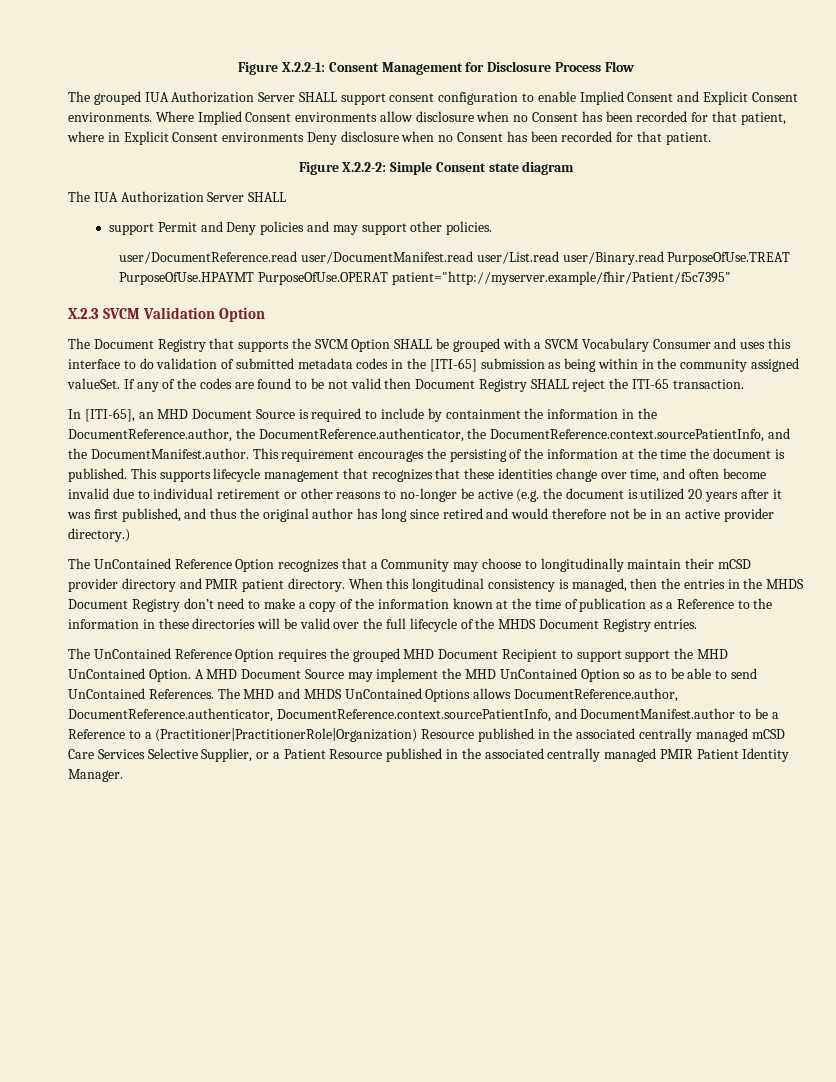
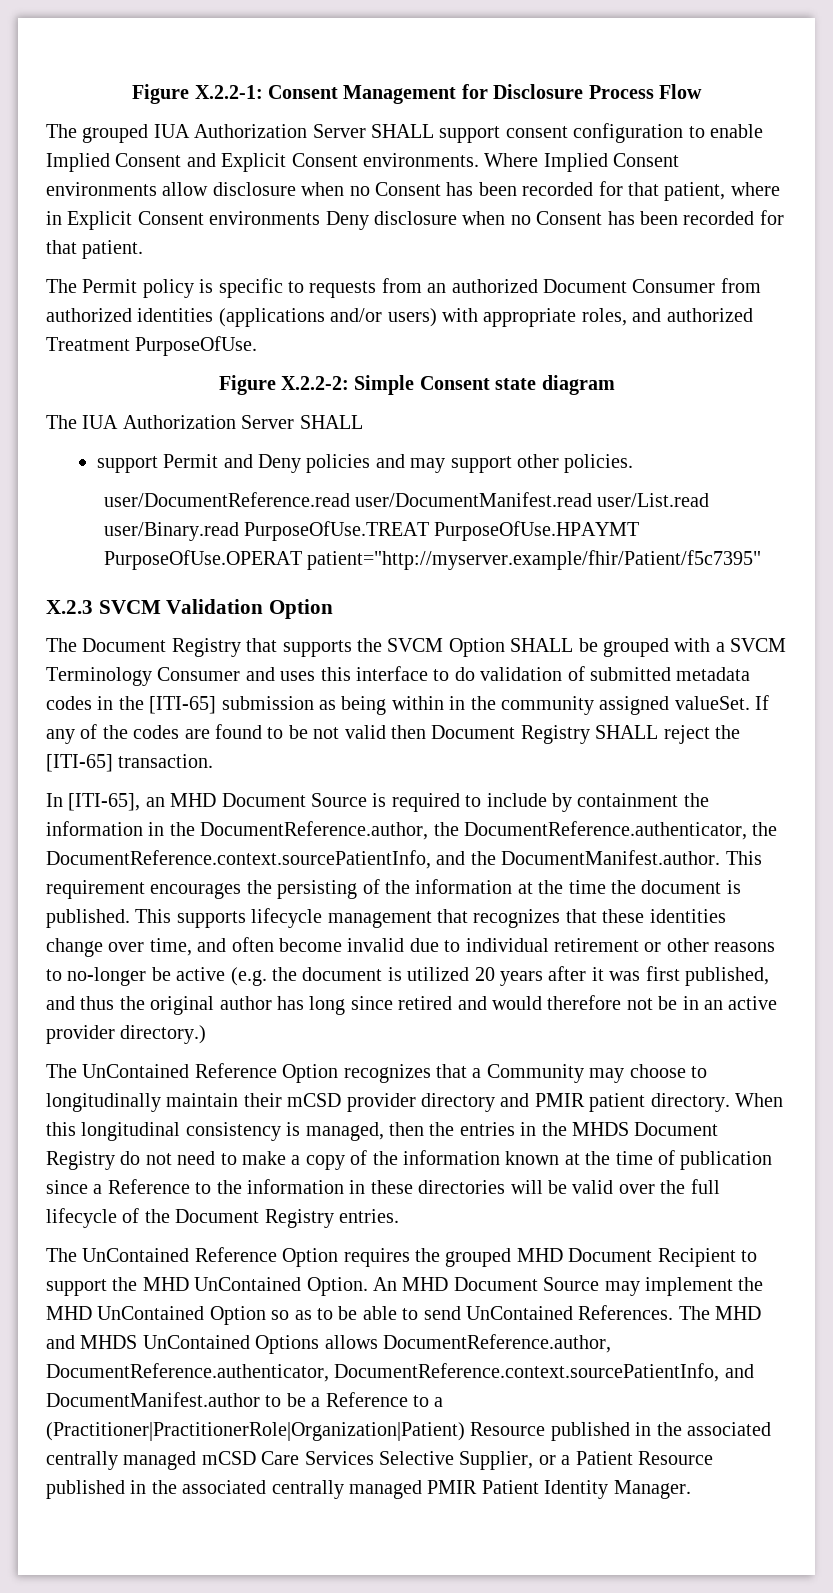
+ The Permit policy is specific to requests from an authorized Document Consumer from authorized identities (applications and/or users) with appropriate roles, and authorized Treatment PurposeOfUse.
- The Document Registry that supports the SVCM Option SHALL be grouped with a SVCM Vocabulary Consumer and uses this interface to do validation of submitted metadata codes in the [ITI-65] submission as being within in the community assigned valueSet.
+ The Document Registry that supports the SVCM Option SHALL be grouped with a SVCM Terminology Consumer and uses this interface to do validation of submitted metadata codes in the [ITI-65] submission as being within in the community assigned valueSet.
- If any of the codes are found to be not valid then Document Registry SHALL reject the ITI-65 transaction.
+ If any of the codes are found to be not valid then Document Registry SHALL reject the [ITI-65] transaction.
- When this longitudinal consistency is managed, then the entries in the MHDS Document Registry don’t need to make a copy of the information known at the time of publication as a Reference to the information in these directories will be valid over the full lifecycle of the MHDS Document Registry entries.
+ When this longitudinal consistency is managed, then the entries in the MHDS Document Registry do not need to make a copy of the information known at the time of publication since a Reference to the information in these directories will be valid over the full lifecycle of the Document Registry entries.
- The UnContained Reference Option requires the grouped MHD Document Recipient to support support the MHD UnContained Option.
+ The UnContained Reference Option requires the grouped MHD Document Recipient to support the MHD UnContained Option.
- A MHD Document Source may implement the MHD UnContained Option so as to be able to send UnContained References.
+ An MHD Document Source may implement the MHD UnContained Option so as to be able to send UnContained References.
- The MHD and MHDS UnContained Options allows DocumentReference.author, DocumentReference.authenticator, DocumentReference.context.sourcePatientInfo, and DocumentManifest.author to be a Reference to a (Practitioner|PractitionerRole|Organization) Resource published in the associated centrally managed mCSD Care Services Selective Supplier, or a Patient Resource published in the associated centrally managed PMIR Patient Identity Manager.
+ The MHD and MHDS UnContained Options allows DocumentReference.author, DocumentReference.authenticator, DocumentReference.context.sourcePatientInfo, and DocumentManifest.author to be a Reference to a (Practitioner|PractitionerRole|Organization|Patient) Resource published in the associated centrally managed mCSD Care Services Selective Supplier, or a Patient Resource published in the associated centrally managed PMIR Patient Identity Manager.

